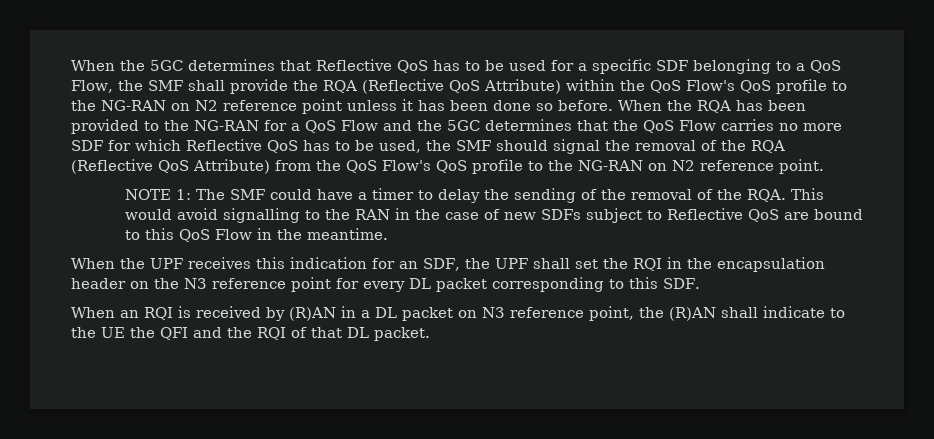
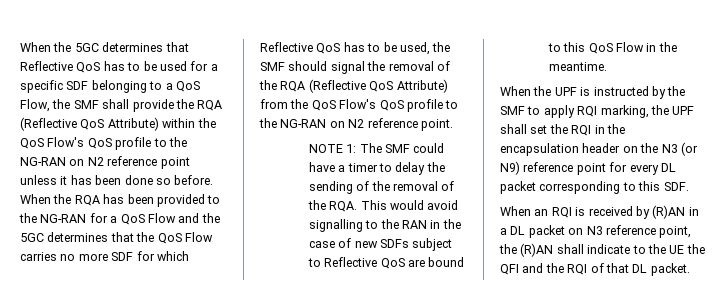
- When the UPF receives this indication for an SDF, the UPF shall set the RQI in the encapsulation header on the N3 reference point for every DL packet corresponding to this SDF.
+ When the UPF is instructed by the SMF to apply RQI marking, the UPF shall set the RQI in the encapsulation header on the N3 (or N9) reference point for every DL packet corresponding to this SDF.

